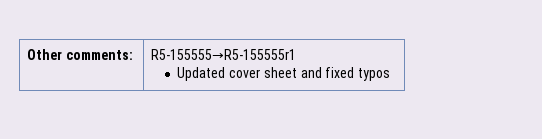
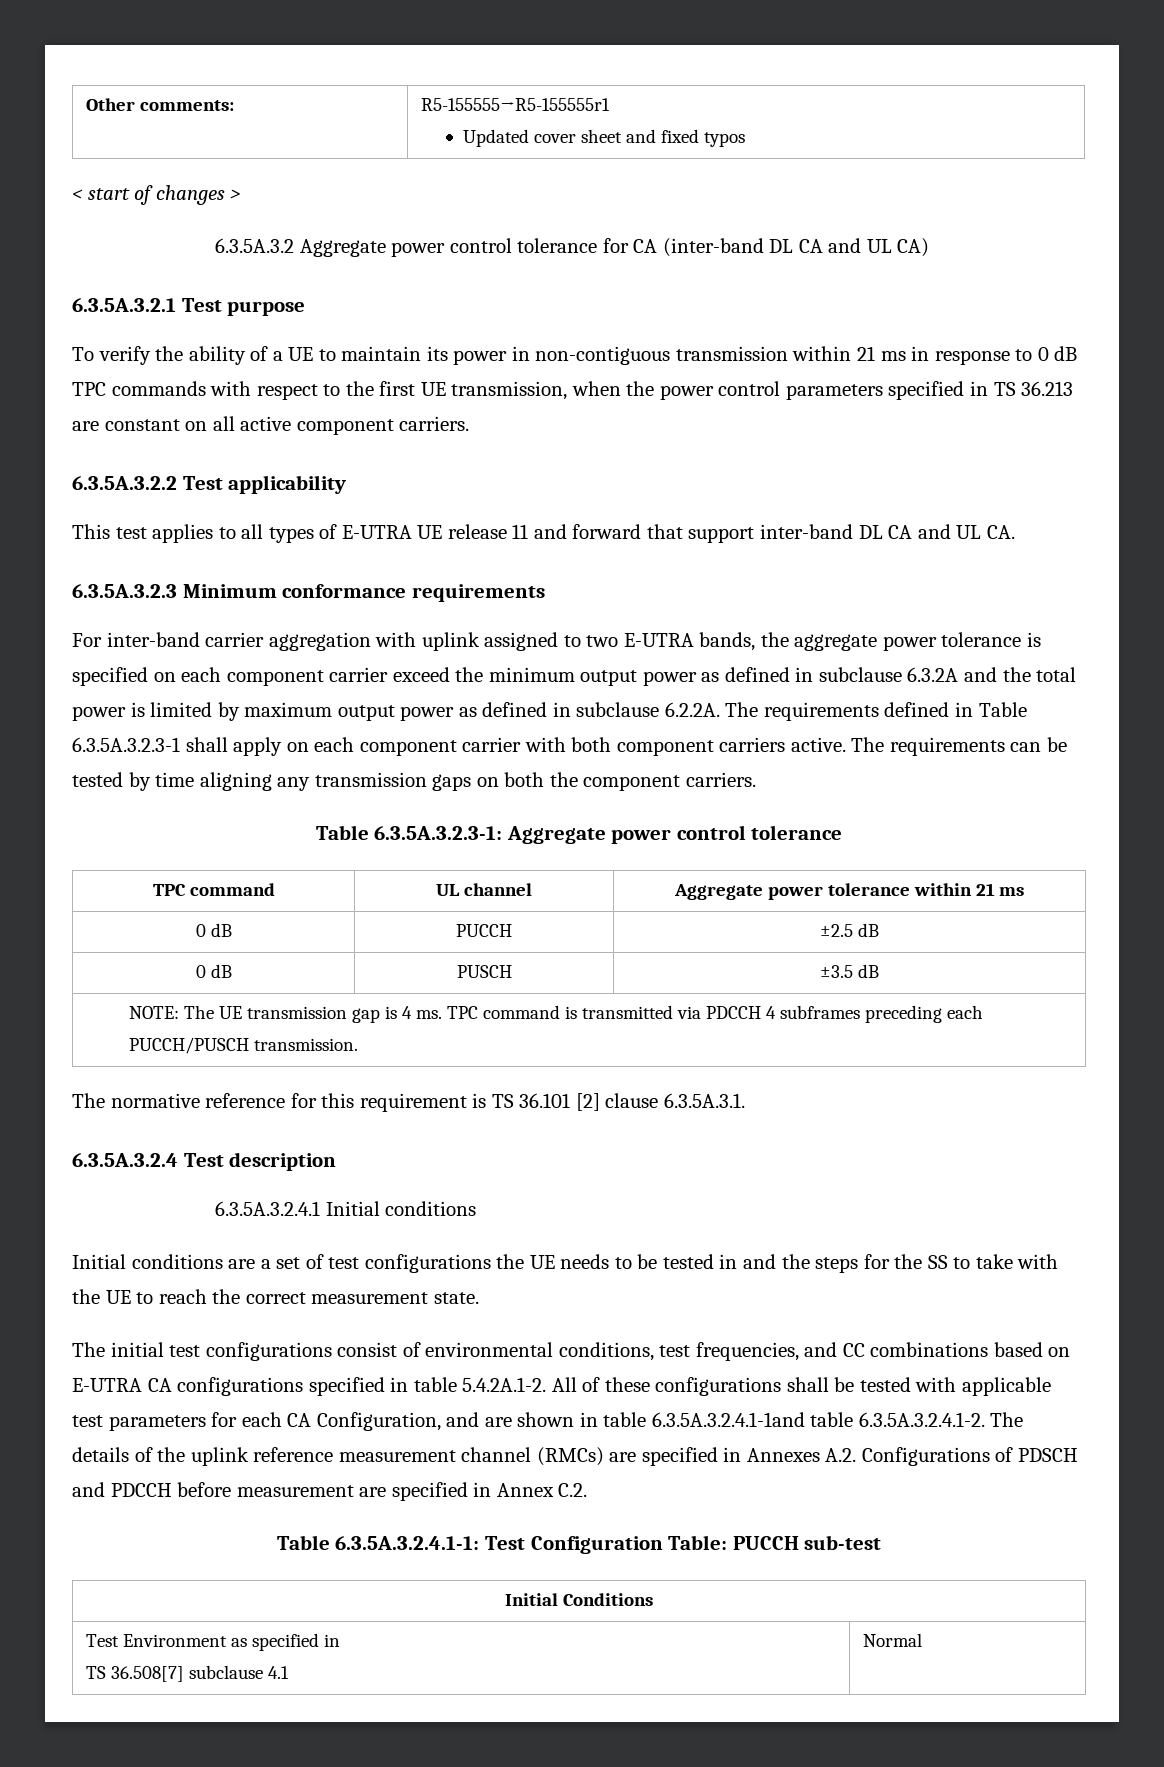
+ < start of changes >
+ 6.3.5A.3.2 Aggregate power control tolerance for CA (inter-band DL CA and UL CA)
+ 6.3.5A.3.2.1 Test purpose
+ To verify the ability of a UE to maintain its power in non-contiguous transmission within 21 ms in response to 0 dB TPC commands with respect to the first UE transmission, when the power control parameters specified in TS 36.213 are constant on all active component carriers.
+ 6.3.5A.3.2.2 Test applicability
+ This test applies to all types of E-UTRA UE release 11 and forward that support inter-band DL CA and UL CA.
+ 6.3.5A.3.2.3 Minimum conformance requirements
+ For inter-band carrier aggregation with uplink assigned to two E-UTRA bands, the aggregate power tolerance is specified on each component carrier exceed the minimum output power as defined in subclause 6.3.2A and the total power is limited by maximum output power as defined in subclause 6.2.2A. The requirements defined in Table 6.3.5A.3.2.3-1 shall apply on each component carrier with both component carriers active. The requirements can be tested by time aligning any transmission gaps on both the component carriers.
+ Table 6.3.5A.3.2.3-1: Aggregate power control tolerance
+ TPC command | UL channel | Aggregate power tolerance within 21 ms
+ 0 dB | PUCCH | ±2.5 dB
+ 0 dB | PUSCH | ±3.5 dB
+ NOTE: The UE transmission gap is 4 ms. TPC command is transmitted via PDCCH 4 subframes preceding each PUCCH/PUSCH transmission.
+ The normative reference for this requirement is TS 36.101 [2] clause 6.3.5A.3.1.
+ 6.3.5A.3.2.4 Test description
+ 6.3.5A.3.2.4.1 Initial conditions
+ Initial conditions are a set of test configurations the UE needs to be tested in and the steps for the SS to take with the UE to reach the correct measurement state.
+ The initial test configurations consist of environmental conditions, test frequencies, and CC combinations based on E-UTRA CA configurations specified in table 5.4.2A.1-2. All of these configurations shall be tested with applicable test parameters for each CA Configuration, and are shown in table 6.3.5A.3.2.4.1-1and table 6.3.5A.3.2.4.1-2. The details of the uplink reference measurement channel (RMCs) are specified in Annexes A.2. Configurations of PDSCH and PDCCH before measurement are specified in Annex C.2.
+ Table 6.3.5A.3.2.4.1-1: Test Configuration Table: PUCCH sub-test
+ Initial Conditions
+ Test Environment as specified in
+ TS 36.508[7] subclause 4.1 | Normal

